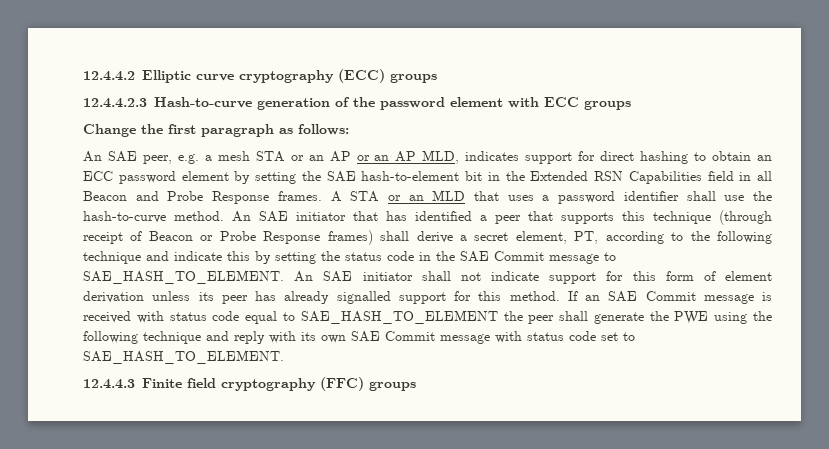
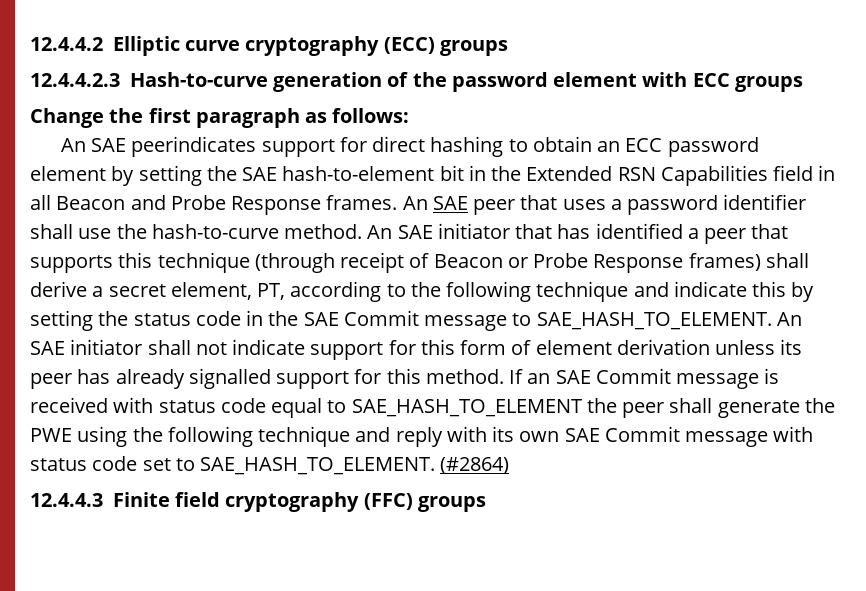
- An SAE peer, e.g. a mesh STA or an AP or an AP MLD, indicates support for direct hashing to obtain an ECC password element by setting the SAE hash-to-element bit in the Extended RSN Capabilities field in all Beacon and Probe Response frames.
+ An SAE peerindicates support for direct hashing to obtain an ECC password element by setting the SAE hash-to-element bit in the Extended RSN Capabilities field in all Beacon and Probe Response frames.
- A STA or an MLD that uses a password identifier shall use the hash-to-curve method.
+ An SAE peer that uses a password identifier shall use the hash-to-curve method.
+ (#2864)

